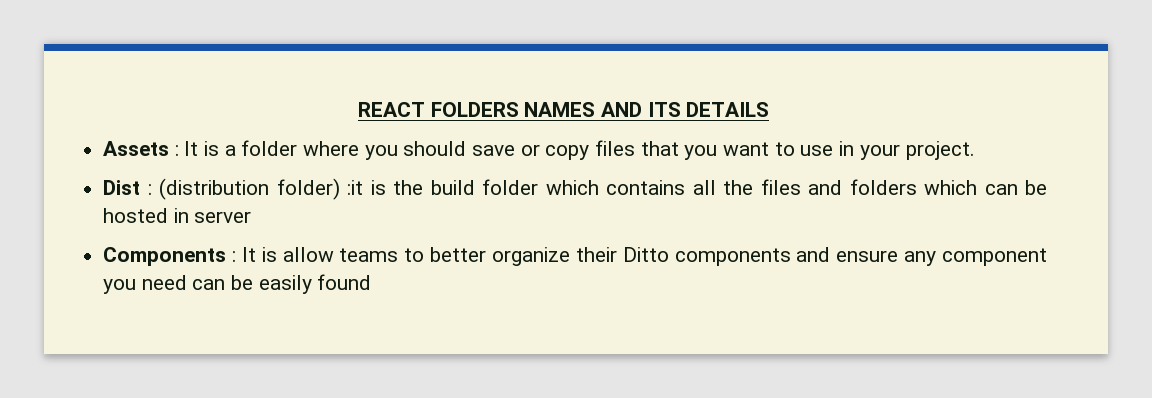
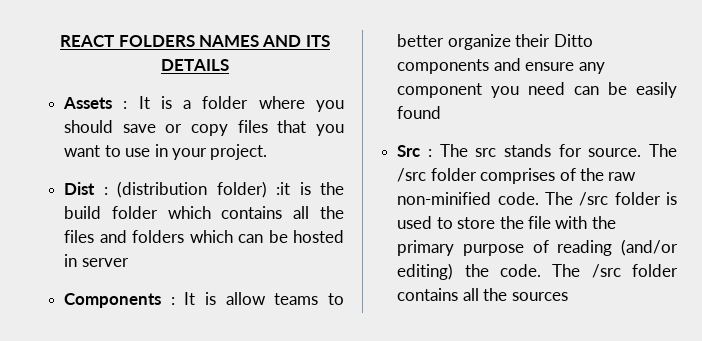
+ Src : The src stands for source. The /src folder comprises of the raw non-minified code. The /src folder is used to store the file with the primary purpose of reading (and/or editing) the code. The /src folder contains all the sources

